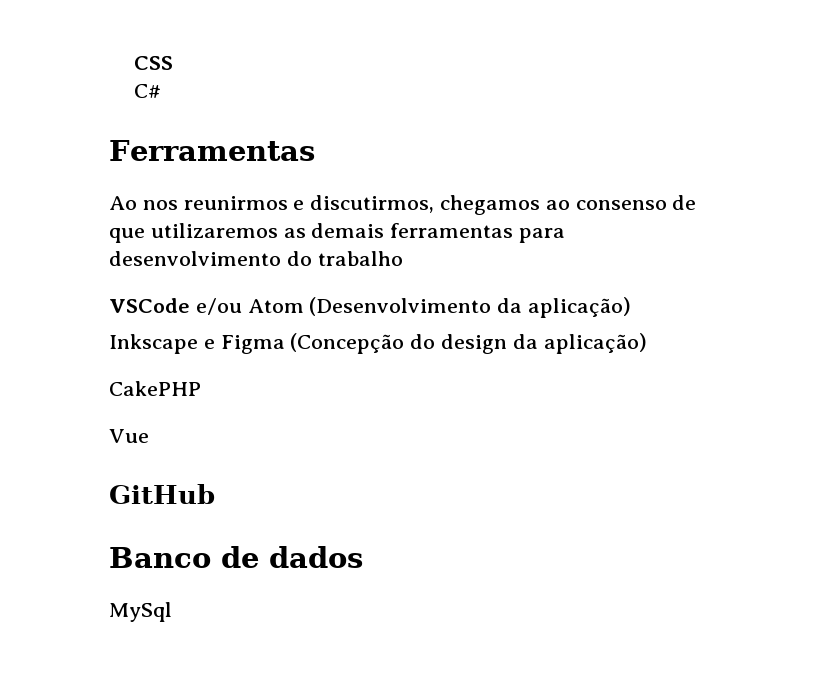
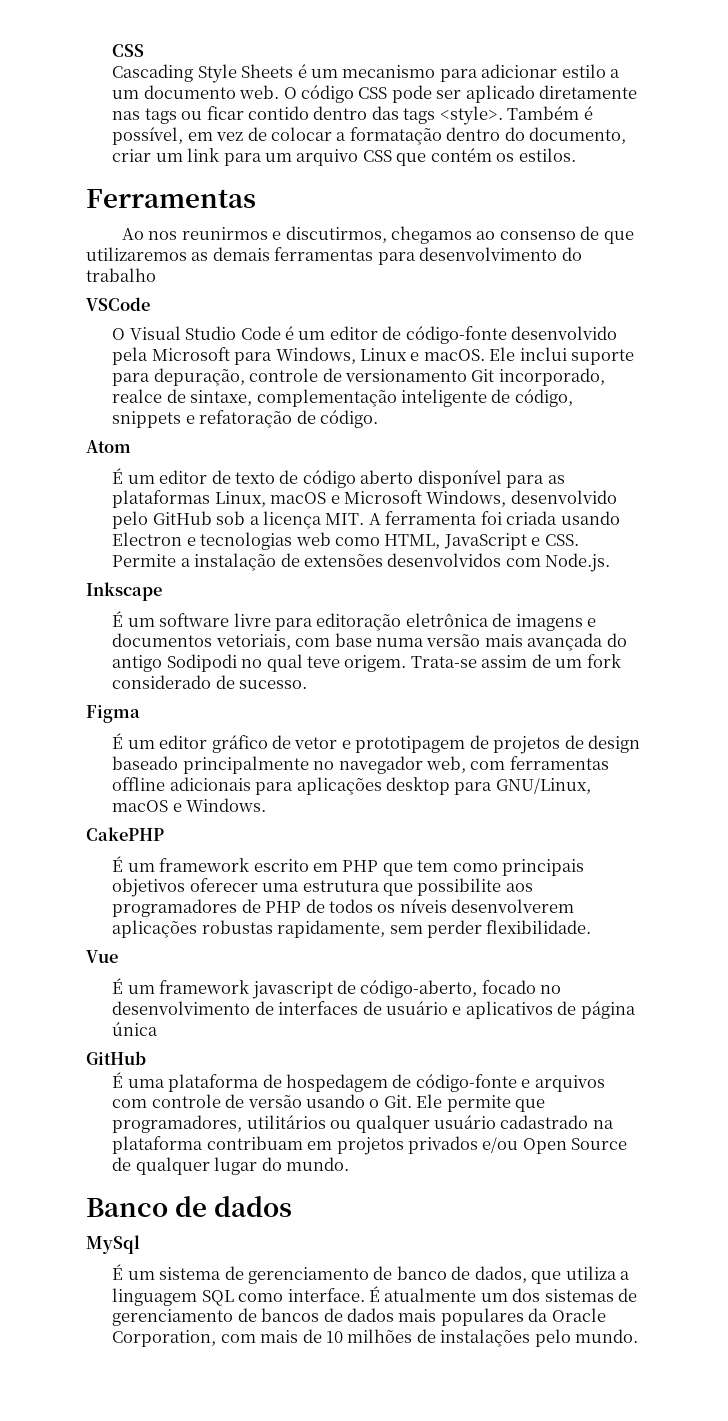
- C#
+ Cascading Style Sheets é um mecanismo para adicionar estilo a um documento web. O código CSS pode ser aplicado diretamente nas tags ou ficar contido dentro das tags <style>. Também é possível, em vez de colocar a formatação dentro do documento, criar um link para um arquivo CSS que contém os estilos.
- VSCode e/ou Atom (Desenvolvimento da aplicação)
- Inkscape e Figma (Concepção do design da aplicação)
+ VSCode
+ O Visual Studio Code é um editor de código-fonte desenvolvido pela Microsoft para Windows, Linux e macOS. Ele inclui suporte para depuração, controle de versionamento Git incorporado, realce de sintaxe, complementação inteligente de código, snippets e refatoração de código.
+ Atom
+ É um editor de texto de código aberto disponível para as plataformas Linux, macOS e Microsoft Windows, desenvolvido pelo GitHub sob a licença MIT. A ferramenta foi criada usando Electron e tecnologias web como HTML, JavaScript e CSS. Permite a instalação de extensões desenvolvidos com Node.js.
+ Inkscape
+ É um software livre para editoração eletrônica de imagens e documentos vetoriais, com base numa versão mais avançada do antigo Sodipodi no qual teve origem. Trata-se assim de um fork considerado de sucesso.
+ Figma
+ É um editor gráfico de vetor e prototipagem de projetos de design baseado principalmente no navegador web, com ferramentas offline adicionais para aplicações desktop para GNU/Linux, macOS e Windows.
  CakePHP
+ É um framework escrito em PHP que tem como principais objetivos oferecer uma estrutura que possibilite aos programadores de PHP de todos os níveis desenvolverem aplicações robustas rapidamente, sem perder flexibilidade.
  Vue
+ É um framework javascript de código-aberto, focado no desenvolvimento de interfaces de usuário e aplicativos de página única
  GitHub
+ É uma plataforma de hospedagem de código-fonte e arquivos com controle de versão usando o Git. Ele permite que programadores, utilitários ou qualquer usuário cadastrado na plataforma contribuam em projetos privados e/ou Open Source de qualquer lugar do mundo.
  Banco de dados
  MySql
+ É um sistema de gerenciamento de banco de dados, que utiliza a linguagem SQL como interface. É atualmente um dos sistemas de gerenciamento de bancos de dados mais populares da Oracle Corporation, com mais de 10 milhões de instalações pelo mundo.

